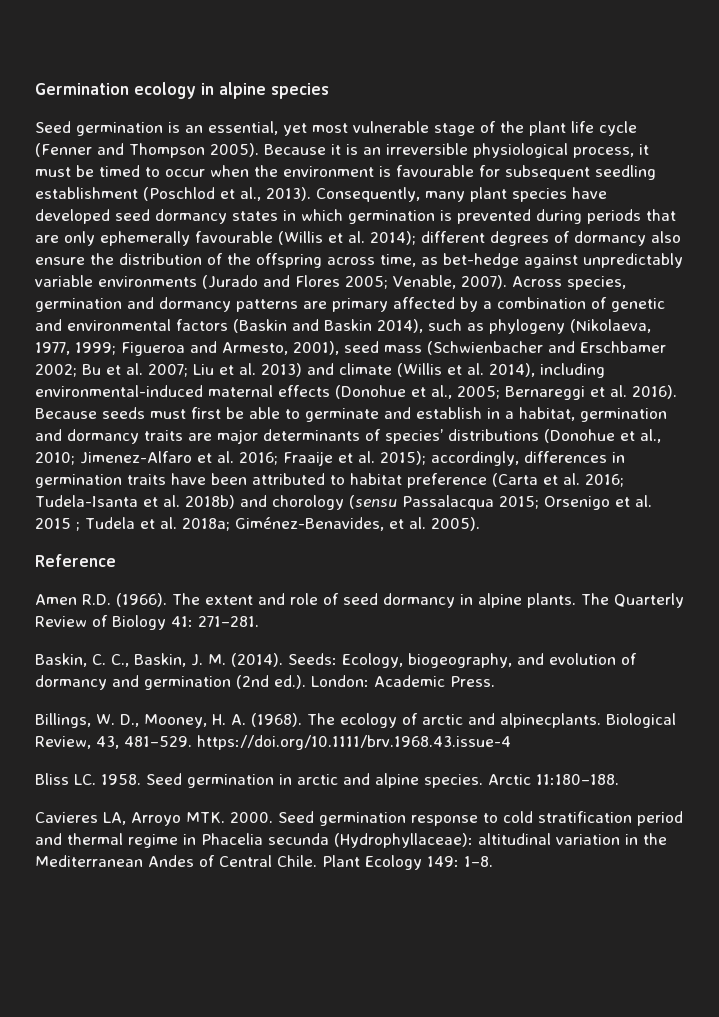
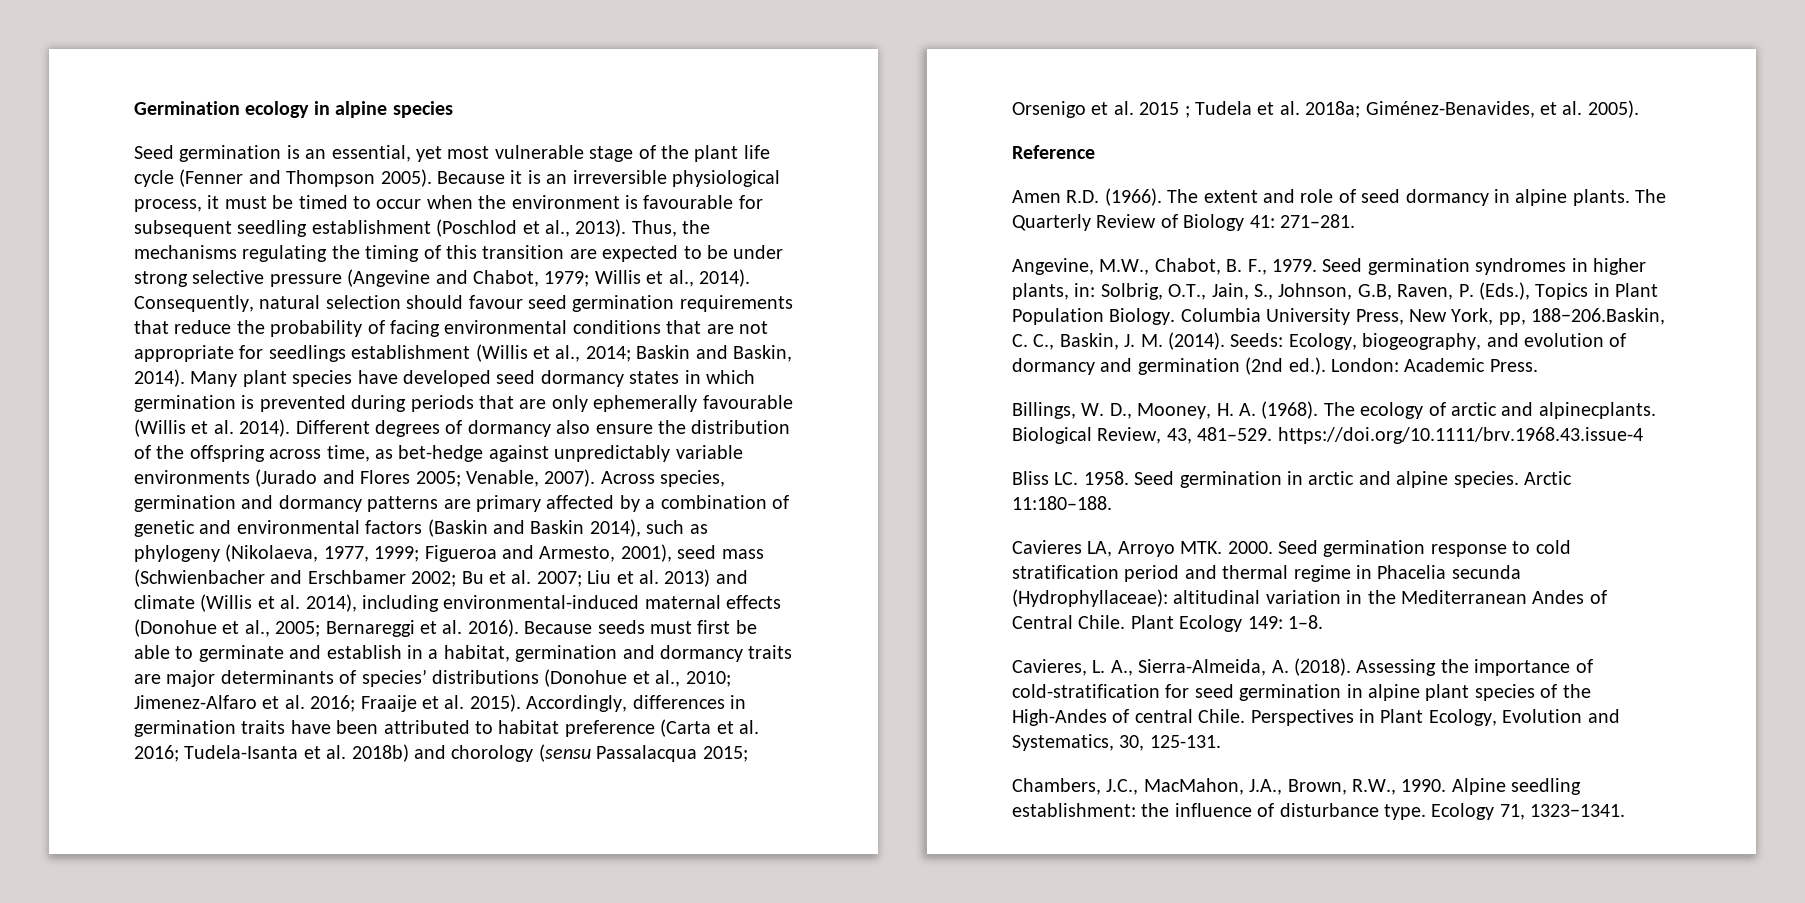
- Consequently, many plant species have developed seed dormancy states in which germination is prevented during periods that are only ephemerally favourable (Willis et al. 2014); different degrees of dormancy also ensure the distribution of the offspring across time, as bet-hedge against unpredictably variable environments (Jurado and Flores 2005; Venable, 2007).
+ Thus, the mechanisms regulating the timing of this transition are expected to be under strong selective pressure (Angevine and Chabot, 1979; Willis et al., 2014). Consequently, natural selection should favour seed germination requirements that reduce the probability of facing environmental conditions that are not appropriate for seedlings establishment (Willis et al., 2014; Baskin and Baskin, 2014). Many plant species have developed seed dormancy states in which germination is prevented during periods that are only ephemerally favourable (Willis et al. 2014). Different degrees of dormancy also ensure the distribution of the offspring across time, as bet-hedge against unpredictably variable environments (Jurado and Flores 2005; Venable, 2007).
- Fraaije et al. 2015); accordingly, differences in germination traits have been attributed to habitat preference (Carta et al. 2016;
+ Fraaije et al. 2015). Accordingly, differences in germination traits have been attributed to habitat preference (Carta et al. 2016;
- Baskin, C. C., Baskin, J. M. (2014).
+ Angevine, M.W., Chabot, B. F., 1979. Seed germination syndromes in higher plants, in: Solbrig, O.T., Jain, S., Johnson, G.B, Raven, P. (Eds.), Topics in Plant Population Biology. Columbia University Press, New York, pp, 188−206.Baskin, C. C., Baskin, J. M. (2014).
+ Cavieres, L. A., Sierra-Almeida, A. (2018). Assessing the importance of cold-stratification for seed germination in alpine plant species of the High-Andes of central Chile. Perspectives in Plant Ecology, Evolution and Systematics, 30, 125-131.
+ Chambers, J.C., MacMahon, J.A., Brown, R.W., 1990. Alpine seedling establishment: the influence of disturbance type. Ecology 71, 1323−1341.

